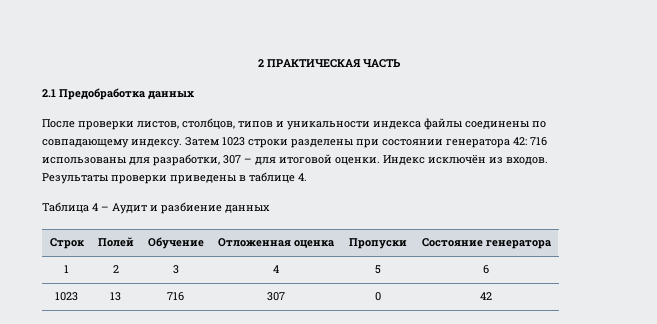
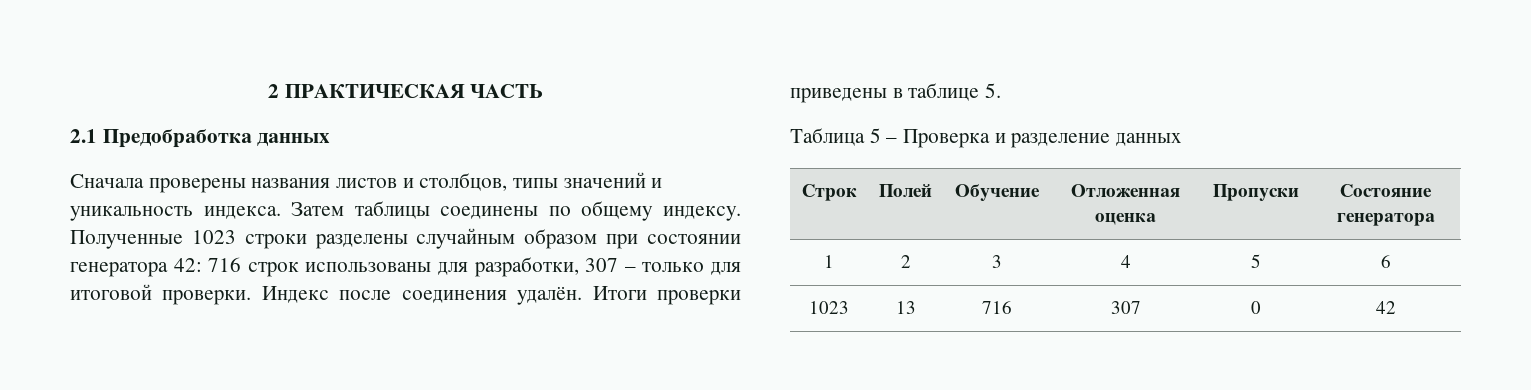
- После проверки листов, столбцов, типов и уникальности индекса файлы соединены по совпадающему индексу. Затем 1023 строки разделены при состоянии генератора 42: 716 использованы для разработки, 307 – для итоговой оценки. Индекс исключён из входов. Результаты проверки приведены в таблице 4.
+ Сначала проверены названия листов и столбцов, типы значений и уникальность индекса. Затем таблицы соединены по общему индексу. Полученные 1023 строки разделены случайным образом при состоянии генератора 42: 716 строк использованы для разработки, 307 – только для итоговой проверки. Индекс после соединения удалён. Итоги проверки приведены в таблице 5.
- Таблица 4 – Аудит и разбиение данных
+ Таблица 5 – Проверка и разделение данных

